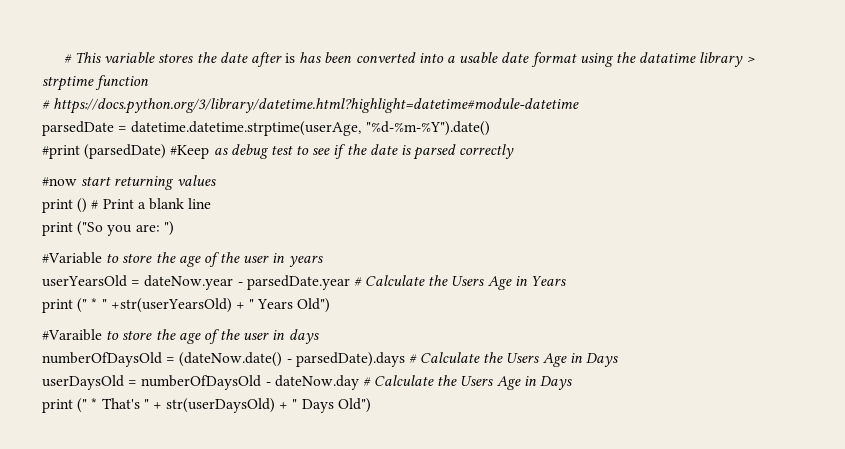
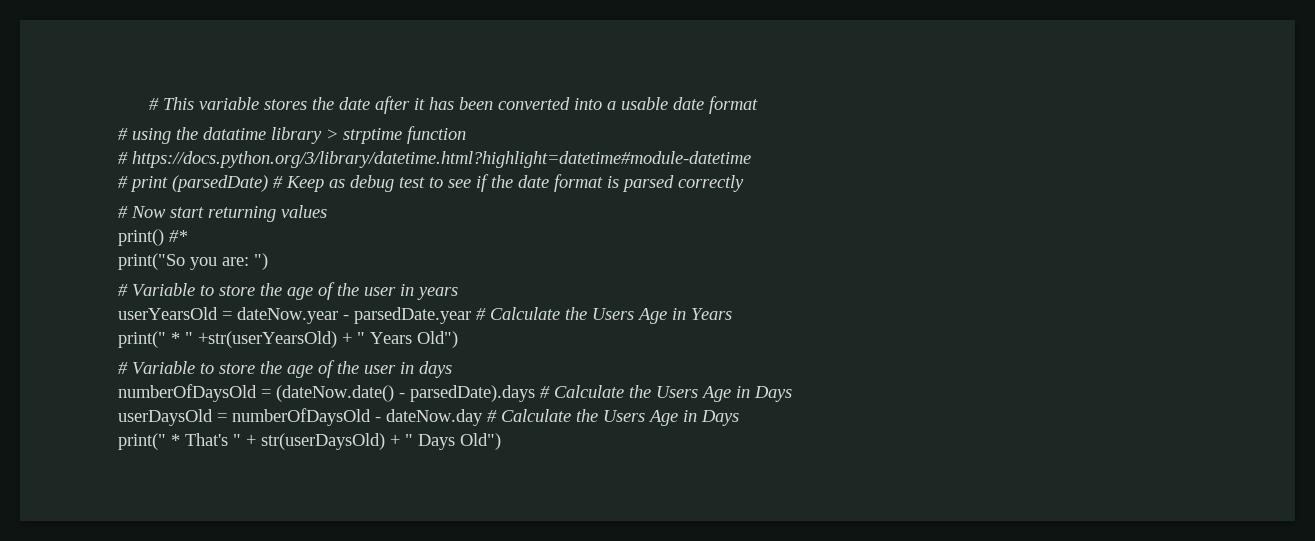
- # This variable stores the date after is has been converted into a usable date format using the datatime library > strptime function
+ # This variable stores the date after it has been converted into a usable date format
+ # using the datatime library > strptime function
- parsedDate = datetime.datetime.strptime(userAge, "%d-%m-%Y").date()
- #print (parsedDate) #Keep as debug test to see if the date is parsed correctly
+ # print (parsedDate) # Keep as debug test to see if the date format is parsed correctly
- #now start returning values
+ # Now start returning values
- print () # Print a blank line
- print ("So you are: ")
+ print() #*
+ print("So you are: ")
- #Variable to store the age of the user in years
+ # Variable to store the age of the user in years
- print (" * " +str(userYearsOld) + " Years Old")
+ print(" * " +str(userYearsOld) + " Years Old")
- #Varaible to store the age of the user in days
+ # Variable to store the age of the user in days
- print (" * That's " + str(userDaysOld) + " Days Old")
+ print(" * That's " + str(userDaysOld) + " Days Old")

